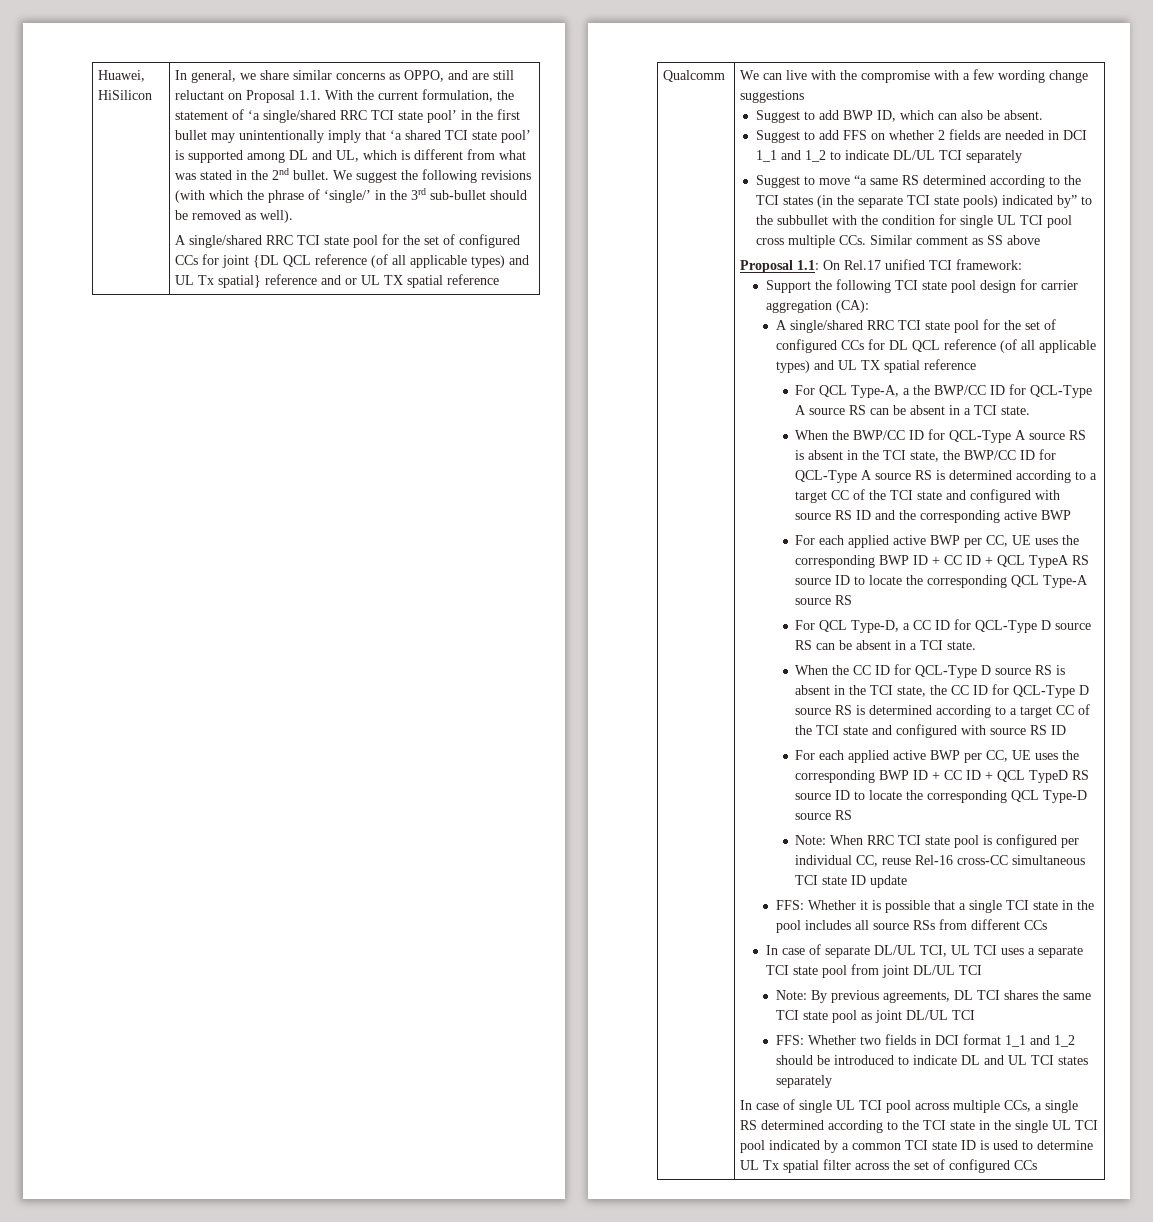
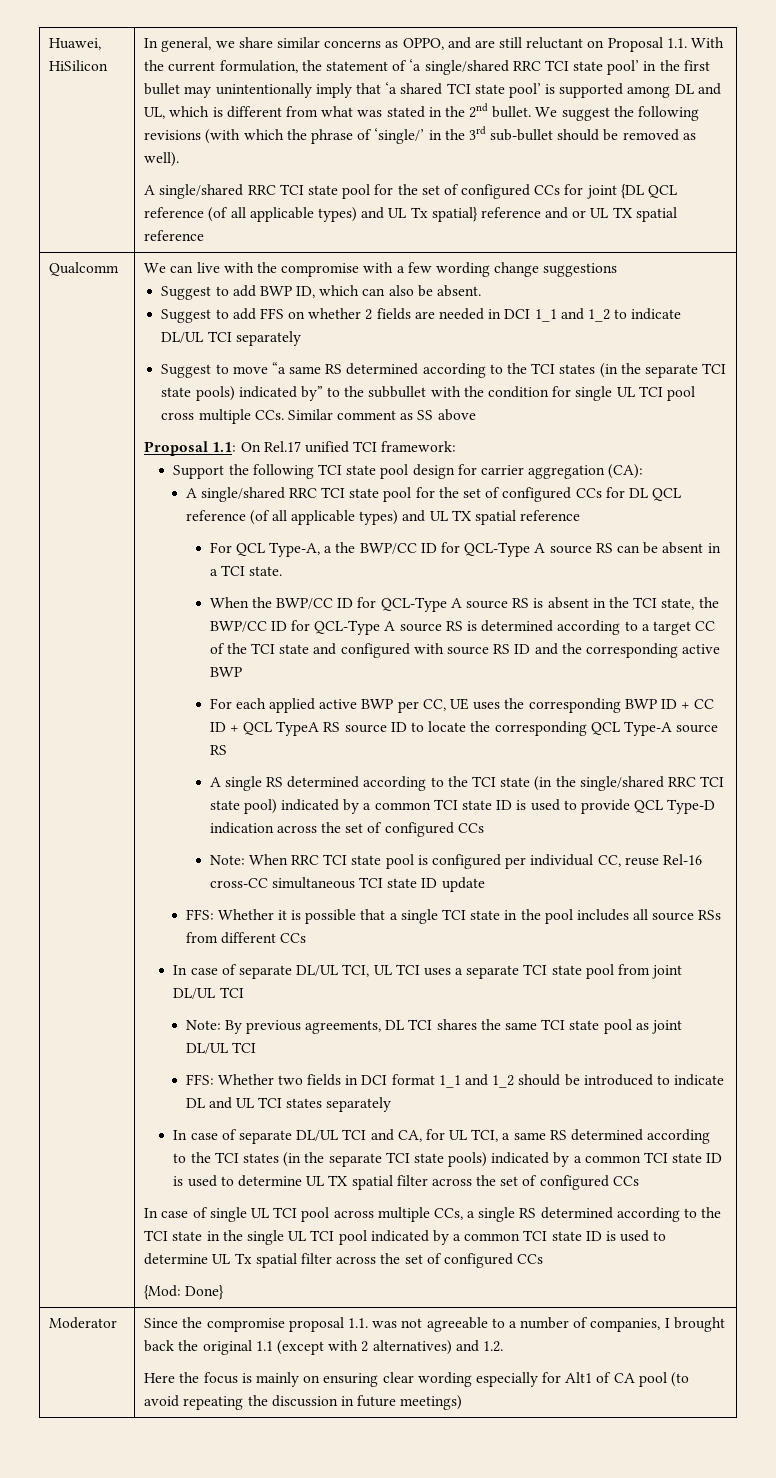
- For QCL Type-D, a CC ID for QCL-Type D source RS can be absent in a TCI state.
- When the CC ID for QCL-Type D source RS is absent in the TCI state, the CC ID for QCL-Type D source RS is determined according to a target CC of the TCI state and configured with source RS ID
- For each applied active BWP per CC, UE uses the corresponding BWP ID + CC ID + QCL TypeD RS source ID to locate the corresponding QCL Type-D source RS
+ A single RS determined according to the TCI state (in the single/shared RRC TCI state pool) indicated by a common TCI state ID is used to provide QCL Type-D indication across the set of configured CCs
+ In case of separate DL/UL TCI and CA, for UL TCI, a same RS determined according to the TCI states (in the separate TCI state pools) indicated by a common TCI state ID is used to determine UL TX spatial filter across the set of configured CCs
+ {Mod: Done}
+ Moderator | Since the compromise proposal 1.1. was not agreeable to a number of companies, I brought back the original 1.1 (except with 2 alternatives) and 1.2.
+ Here the focus is mainly on ensuring clear wording especially for Alt1 of CA pool (to avoid repeating the discussion in future meetings)

